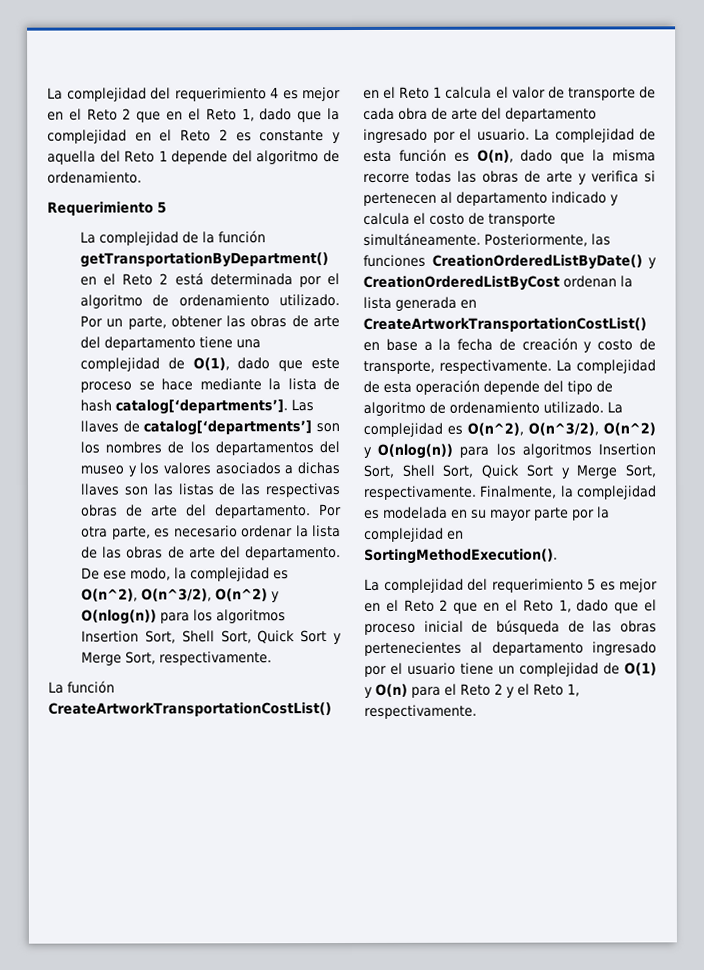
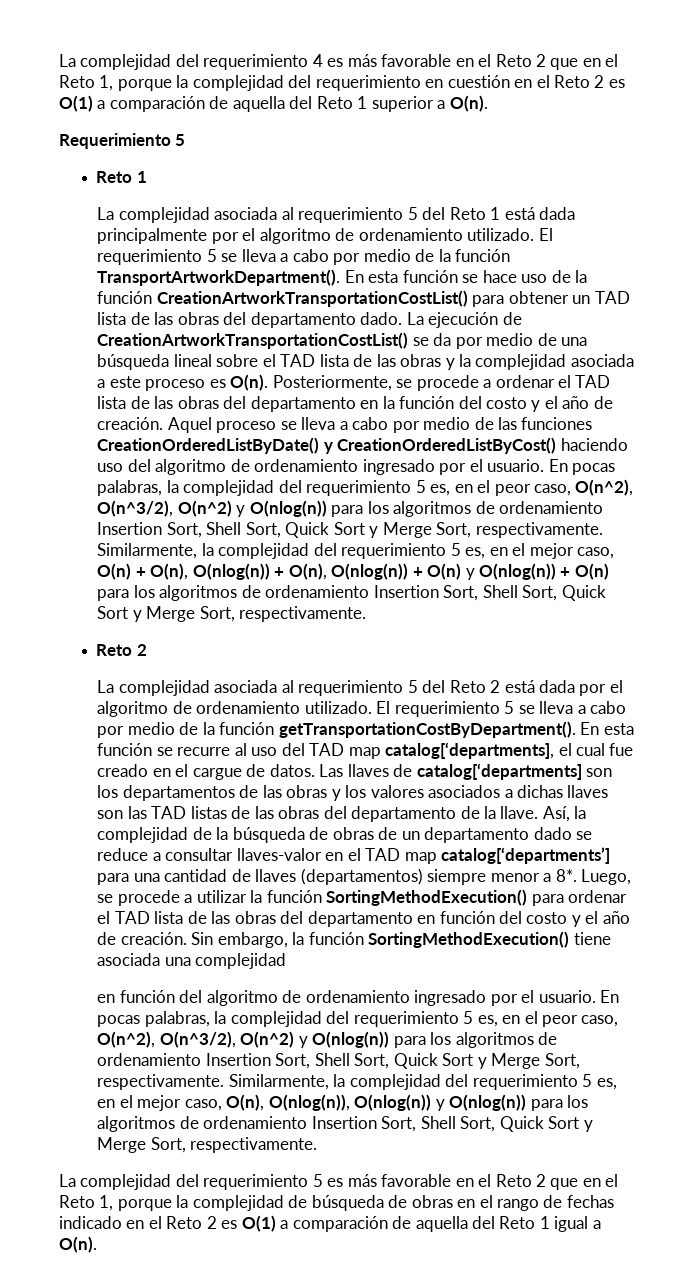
- La complejidad del requerimiento 4 es mejor en el Reto 2 que en el Reto 1, dado que la complejidad en el Reto 2 es constante y aquella del Reto 1 depende del algoritmo de ordenamiento.
+ La complejidad del requerimiento 4 es más favorable en el Reto 2 que en el Reto 1, porque la complejidad del requerimiento en cuestión en el Reto 2 es O(1) a comparación de aquella del Reto 1 superior a O(n).
  Requerimiento 5
- La complejidad de la función getTransportationByDepartment() en el Reto 2 está determinada por el algoritmo de ordenamiento utilizado. Por un parte, obtener las obras de arte del departamento tiene una complejidad de O(1), dado que este proceso se hace mediante la lista de hash catalog[‘departments’].
+ Reto 1
+ La complejidad asociada al requerimiento 5 del Reto 1 está dada principalmente por el algoritmo de ordenamiento utilizado. El requerimiento 5 se lleva a cabo por medio de la función TransportArtworkDepartment(). En esta función se hace uso de la función CreationArtworkTransportationCostList() para obtener un TAD lista de las obras del departamento dado. La ejecución de CreationArtworkTransportationCostList() se da por medio de una búsqueda lineal sobre el TAD lista de las obras y la complejidad asociada a este proceso es O(n). Posteriormente, se procede a ordenar el TAD lista de las obras del departamento en la función del costo y el año de creación. Aquel proceso se lleva a cabo por medio de las funciones CreationOrderedListByDate() y CreationOrderedListByCost() haciendo uso del algoritmo de ordenamiento ingresado por el usuario. En pocas palabras, la complejidad del requerimiento 5 es, en el peor caso, O(n^2), O(n^3/2), O(n^2) y O(nlog(n)) para los algoritmos de ordenamiento Insertion Sort, Shell Sort, Quick Sort y Merge Sort, respectivamente. Similarmente, la complejidad del requerimiento 5 es, en el mejor caso, O(n) + O(n), O(nlog(n)) + O(n), O(nlog(n)) + O(n) y O(nlog(n)) + O(n) para los algoritmos de ordenamiento Insertion Sort, Shell Sort, Quick Sort y Merge Sort, respectivamente.
+ Reto 2
+ La complejidad asociada al requerimiento 5 del Reto 2 está dada por el algoritmo de ordenamiento utilizado. El requerimiento 5 se lleva a cabo por medio de la función getTransportationCostByDepartment(). En esta función se recurre al uso del TAD map catalog[‘departments], el cual fue creado en el cargue de datos.
- Las llaves de catalog[‘departments’] son los nombres de los departamentos del museo y los valores asociados a dichas llaves son las listas de las respectivas obras de arte del departamento. Por otra parte, es necesario ordenar la lista de las obras de arte del departamento. De ese modo, la complejidad es O(n^2), O(n^3/2), O(n^2) y O(nlog(n)) para los algoritmos Insertion Sort, Shell Sort, Quick Sort y Merge Sort, respectivamente.
+ Las llaves de catalog[‘departments] son los departamentos de las obras y los valores asociados a dichas llaves son las TAD listas de las obras del departamento de la llave. Así, la complejidad de la búsqueda de obras de un departamento dado se reduce a consultar llaves-valor en el TAD map catalog[‘departments’] para una cantidad de llaves (departamentos) siempre menor a 8*. Luego, se procede a utilizar la función SortingMethodExecution() para ordenar el TAD lista de las obras del departamento en función del costo y el año de creación. Sin embargo, la función SortingMethodExecution() tiene asociada una complejidad
+ en función del algoritmo de ordenamiento ingresado por el usuario. En pocas palabras, la complejidad del requerimiento 5 es, en el peor caso, O(n^2), O(n^3/2), O(n^2) y O(nlog(n)) para los algoritmos de ordenamiento Insertion Sort, Shell Sort, Quick Sort y Merge Sort, respectivamente. Similarmente, la complejidad del requerimiento 5 es, en el mejor caso, O(n), O(nlog(n)), O(nlog(n)) y O(nlog(n)) para los algoritmos de ordenamiento Insertion Sort, Shell Sort, Quick Sort y Merge Sort, respectivamente.
- La función CreateArtworkTransportationCostList() en el Reto 1 calcula el valor de transporte de cada obra de arte del departamento ingresado por el usuario. La complejidad de esta función es O(n), dado que la misma recorre todas las obras de arte y verifica si pertenecen al departamento indicado y calcula el costo de transporte simultáneamente. Posteriormente, las funciones CreationOrderedListByDate() y CreationOrderedListByCost ordenan la lista generada en CreateArtworkTransportationCostList() en base a la fecha de creación y costo de transporte, respectivamente. La complejidad de esta operación depende del tipo de algoritmo de ordenamiento utilizado. La complejidad es O(n^2), O(n^3/2), O(n^2) y O(nlog(n)) para los algoritmos Insertion Sort, Shell Sort, Quick Sort y Merge Sort, respectivamente. Finalmente, la complejidad es modelada en su mayor parte por la complejidad en SortingMethodExecution().
- La complejidad del requerimiento 5 es mejor en el Reto 2 que en el Reto 1, dado que el proceso inicial de búsqueda de las obras pertenecientes al departamento ingresado por el usuario tiene un complejidad de O(1) y O(n) para el Reto 2 y el Reto 1, respectivamente.
+ La complejidad del requerimiento 5 es más favorable en el Reto 2 que en el Reto 1, porque la complejidad de búsqueda de obras en el rango de fechas indicado en el Reto 2 es O(1) a comparación de aquella del Reto 1 igual a O(n).

